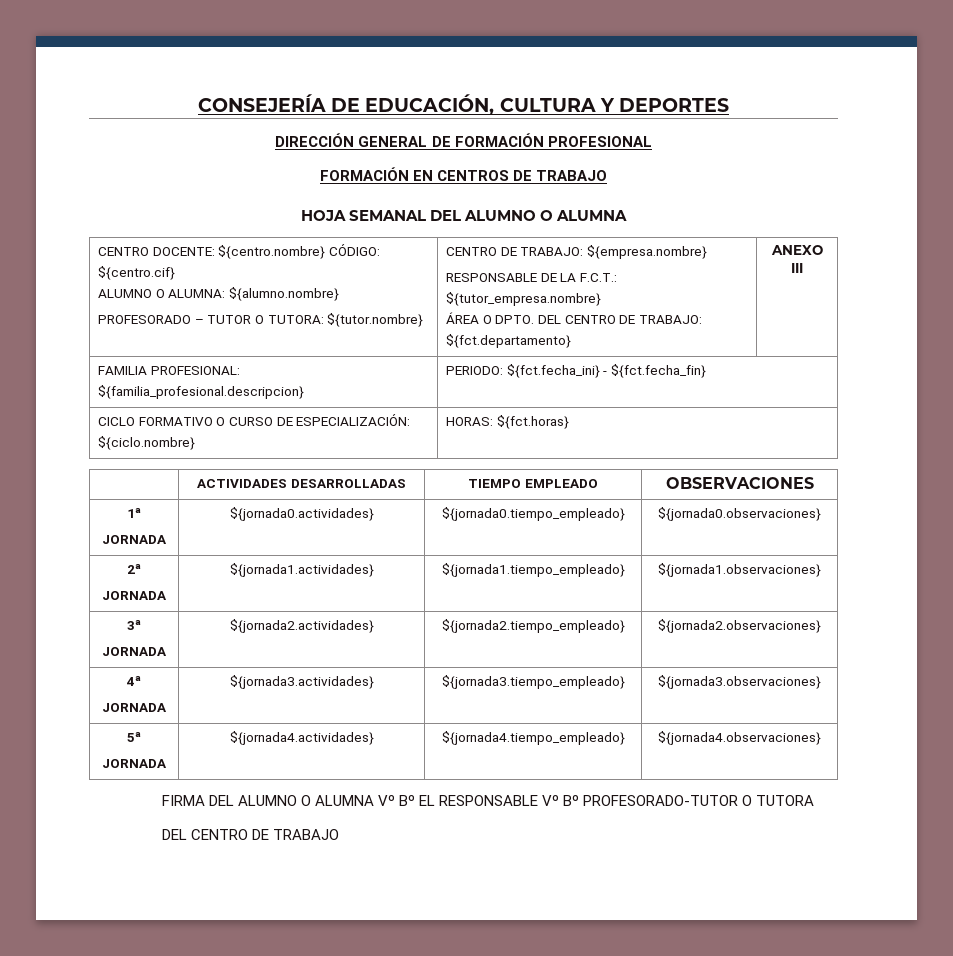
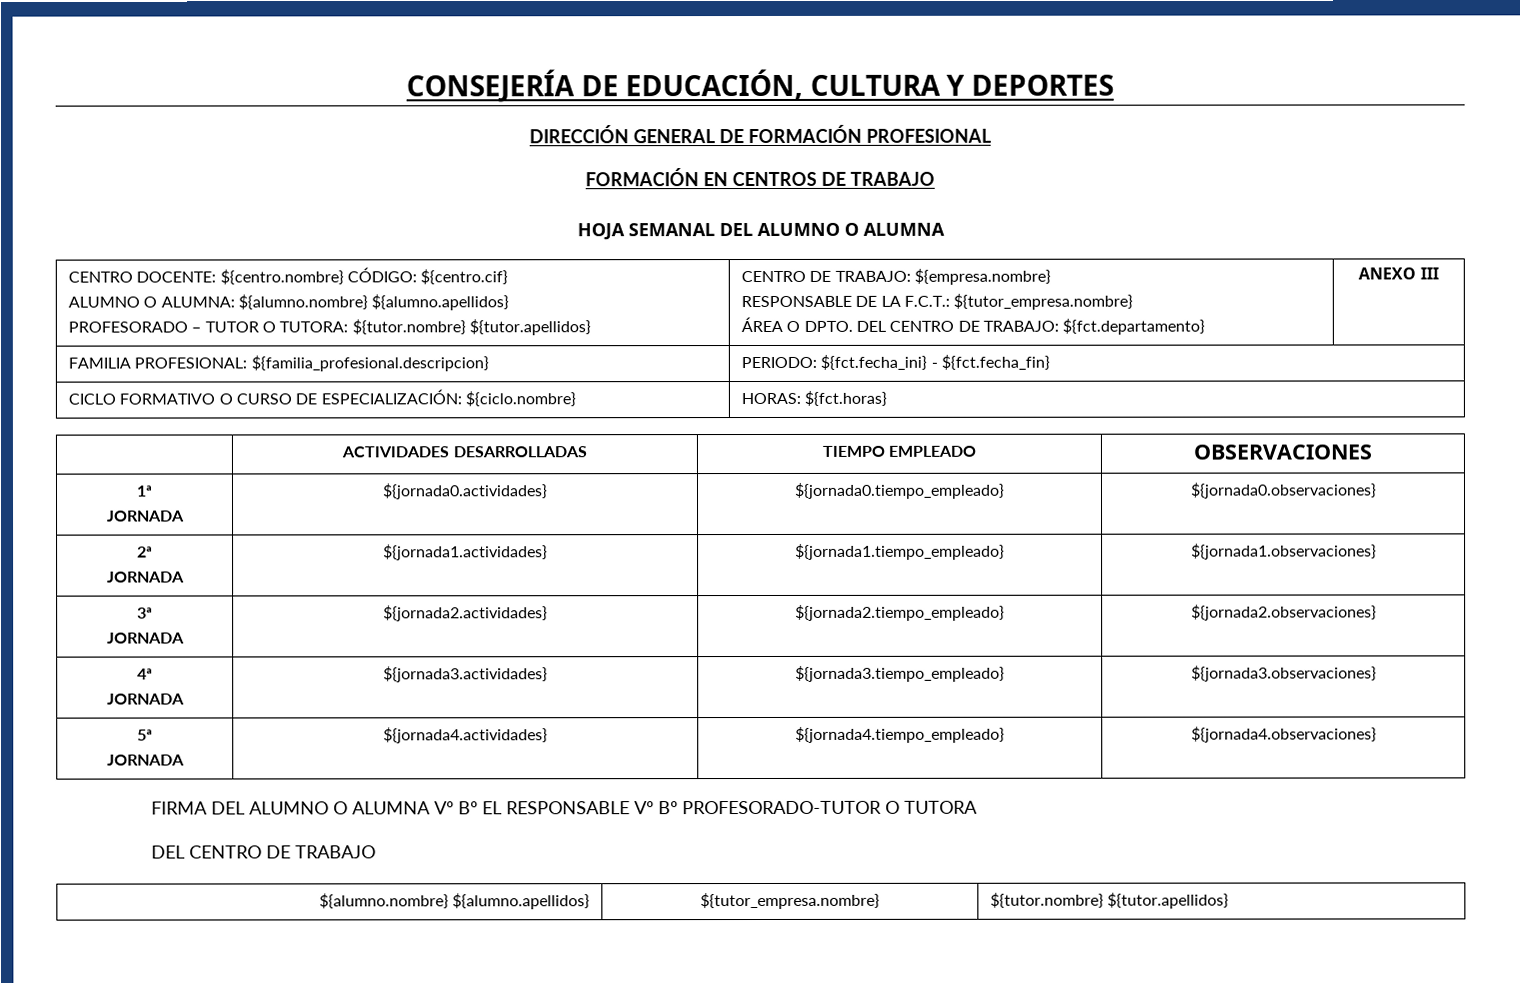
  CENTRO DOCENTE: ${centro.nombre} CÓDIGO: ${centro.cif}
- ALUMNO O ALUMNA: ${alumno.nombre}
- PROFESORADO – TUTOR O TUTORA: ${tutor.nombre} | CENTRO DE TRABAJO: ${empresa.nombre}
+ ALUMNO O ALUMNA: ${alumno.nombre} ${alumno.apellidos}
+ PROFESORADO – TUTOR O TUTORA: ${tutor.nombre} ${tutor.apellidos} | CENTRO DE TRABAJO: ${empresa.nombre}
+ ${alumno.nombre} ${alumno.apellidos} | ${tutor_empresa.nombre} | ${tutor.nombre} ${tutor.apellidos}

